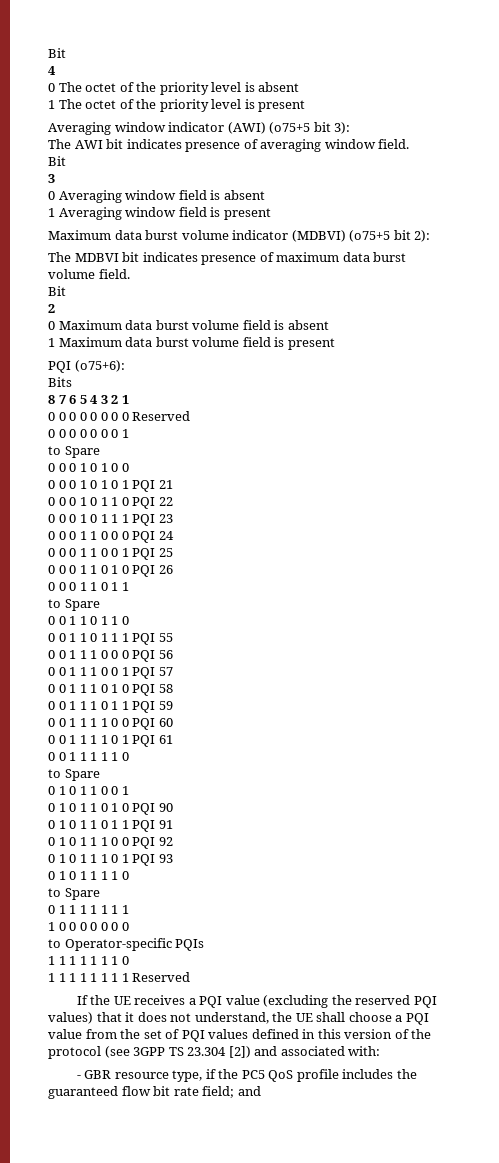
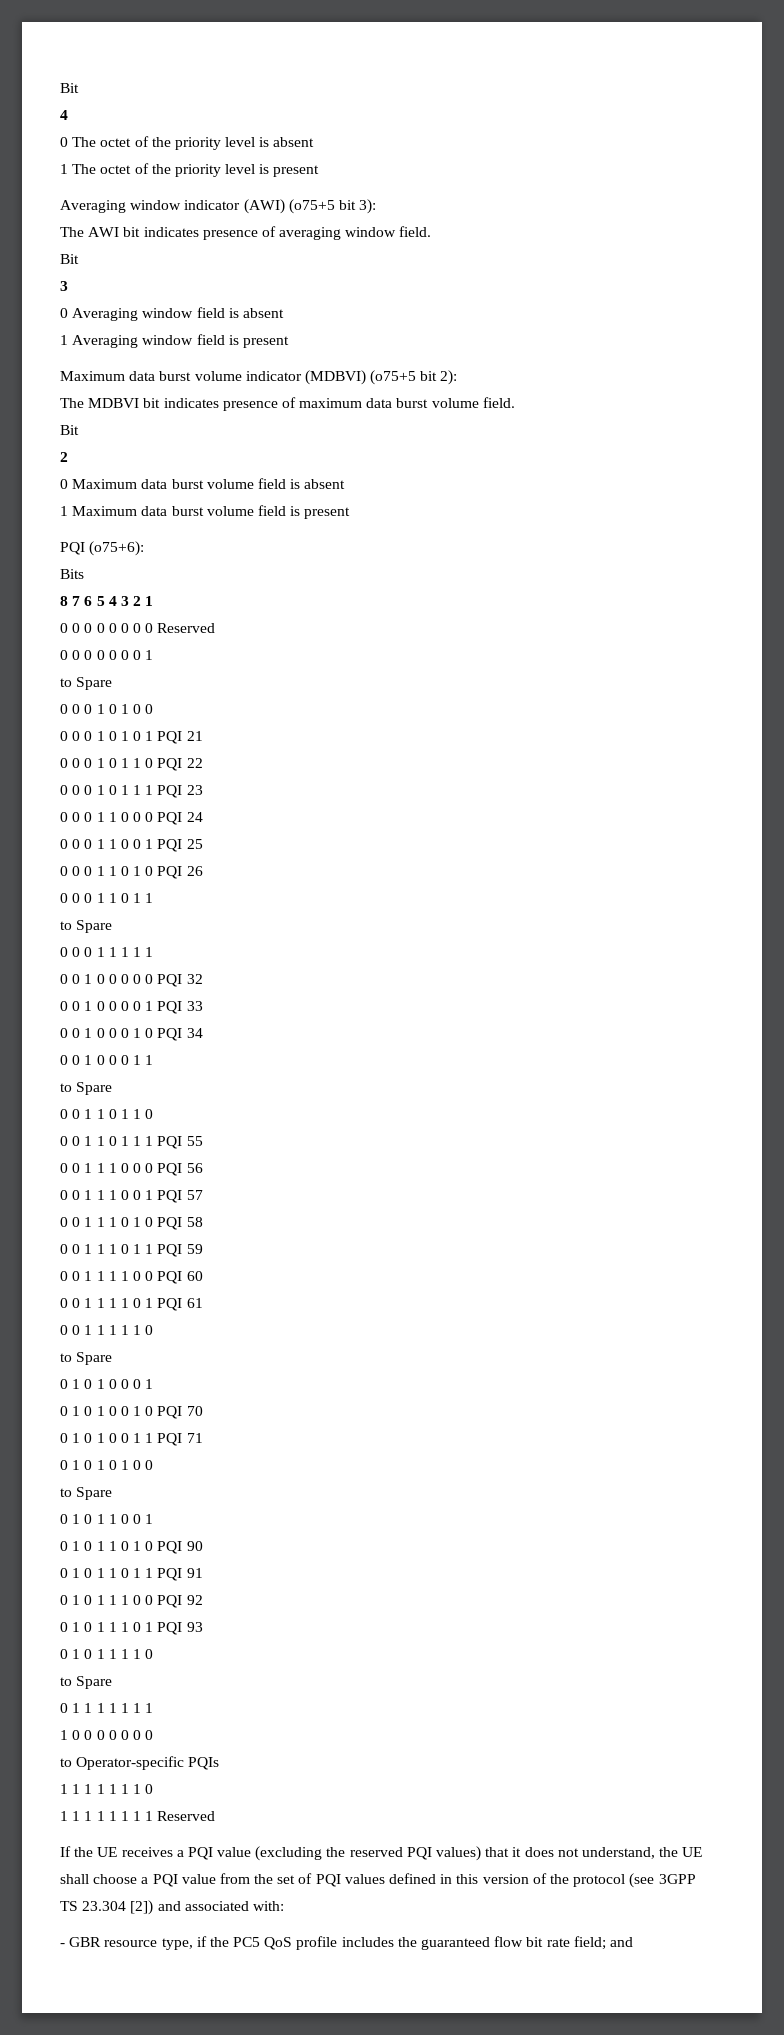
+ 0 0 0 1 1 1 1 1
+ 0 0 1 0 0 0 0 0 PQI 32
+ 0 0 1 0 0 0 0 1 PQI 33
+ 0 0 1 0 0 0 1 0 PQI 34
+ 0 0 1 0 0 0 1 1
+ to Spare
+ 0 1 0 1 0 0 0 1
+ 0 1 0 1 0 0 1 0 PQI 70
+ 0 1 0 1 0 0 1 1 PQI 71
+ 0 1 0 1 0 1 0 0
+ to Spare

